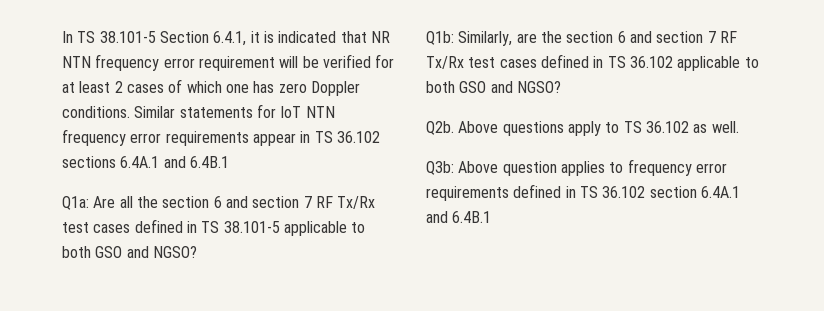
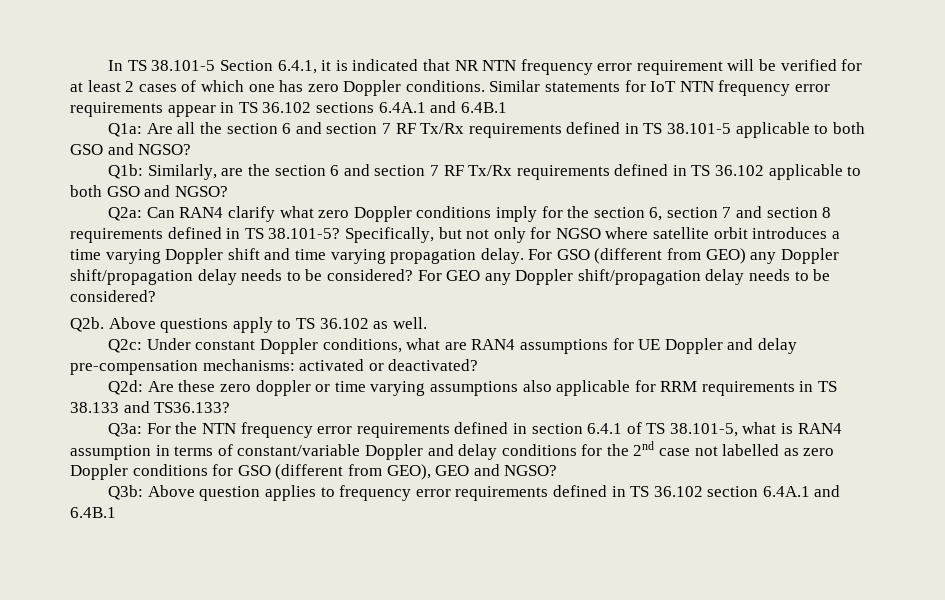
- Q1a: Are all the section 6 and section 7 RF Tx/Rx test cases defined in TS 38.101-5 applicable to both GSO and NGSO?
+ Q1a: Are all the section 6 and section 7 RF Tx/Rx requirements defined in TS 38.101-5 applicable to both GSO and NGSO?
- Q1b: Similarly, are the section 6 and section 7 RF Tx/Rx test cases defined in TS 36.102 applicable to both GSO and NGSO?
+ Q1b: Similarly, are the section 6 and section 7 RF Tx/Rx requirements defined in TS 36.102 applicable to both GSO and NGSO?
+ Q2a: Can RAN4 clarify what zero Doppler conditions imply for the section 6, section 7 and section 8 requirements defined in TS 38.101-5? Specifically, but not only for NGSO where satellite orbit introduces a time varying Doppler shift and time varying propagation delay. For GSO (different from GEO) any Doppler shift/propagation delay needs to be considered? For GEO any Doppler shift/propagation delay needs to be considered?
+ Q2c: Under constant Doppler conditions, what are RAN4 assumptions for UE Doppler and delay pre-compensation mechanisms: activated or deactivated?
+ Q2d: Are these zero doppler or time varying assumptions also applicable for RRM requirements in TS 38.133 and TS36.133?
+ Q3a: For the NTN frequency error requirements defined in section 6.4.1 of TS 38.101-5, what is RAN4 assumption in terms of constant/variable Doppler and delay conditions for the 2nd case not labelled as zero Doppler conditions for GSO (different from GEO), GEO and NGSO?

